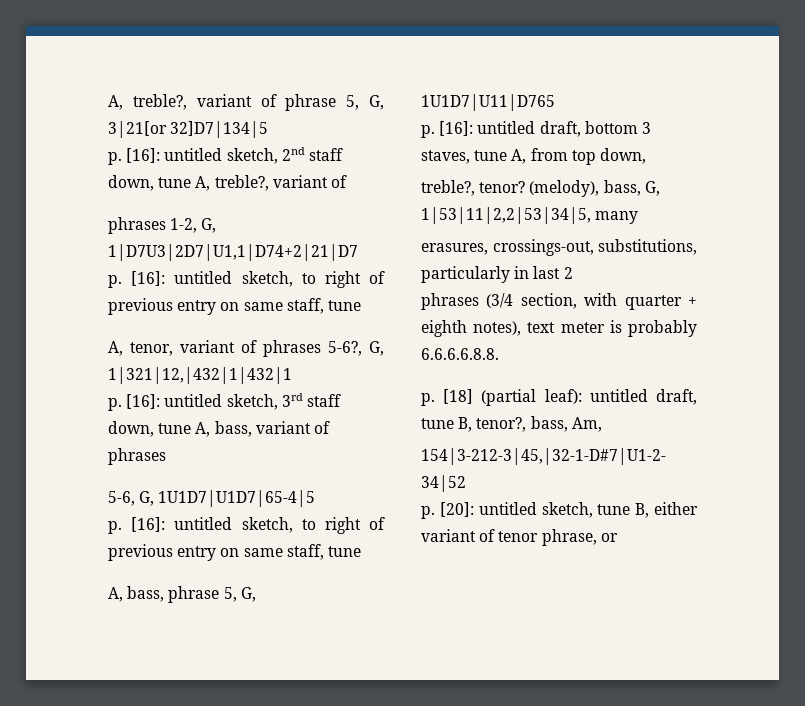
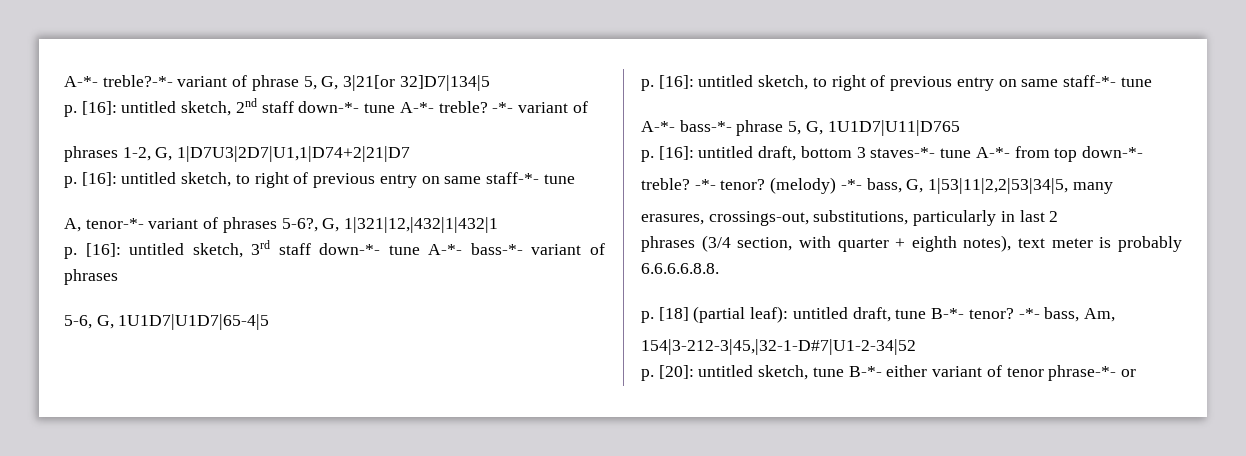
- A, treble?, variant of phrase 5, G, 3|21[or 32]D7|134|5
+ A-*- treble?-*- variant of phrase 5, G, 3|21[or 32]D7|134|5
- p. [16]: untitled sketch, 2nd staff down, tune A, treble?, variant of
+ p. [16]: untitled sketch, 2nd staff down-*- tune A-*- treble? -*- variant of
  phrases 1-2, G, 1|D7U3|2D7|U1,1|D74+2|21|D7
- p. [16]: untitled sketch, to right of previous entry on same staff, tune
- A, tenor, variant of phrases 5-6?, G, 1|321|12,|432|1|432|1
+ p. [16]: untitled sketch, to right of previous entry on same staff-*- tune
+ A, tenor-*- variant of phrases 5-6?, G, 1|321|12,|432|1|432|1
- p. [16]: untitled sketch, 3rd staff down, tune A, bass, variant of phrases
+ p. [16]: untitled sketch, 3rd staff down-*- tune A-*- bass-*- variant of phrases
  5-6, G, 1U1D7|U1D7|65-4|5
- p. [16]: untitled sketch, to right of previous entry on same staff, tune
- A, bass, phrase 5, G, 1U1D7|U11|D765
+ p. [16]: untitled sketch, to right of previous entry on same staff-*- tune
+ A-*- bass-*- phrase 5, G, 1U1D7|U11|D765
- p. [16]: untitled draft, bottom 3 staves, tune A, from top down,
- treble?, tenor? (melody), bass, G, 1|53|11|2,2|53|34|5, many
+ p. [16]: untitled draft, bottom 3 staves-*- tune A-*- from top down-*-
+ treble? -*- tenor? (melody) -*- bass, G, 1|53|11|2,2|53|34|5, many
- p. [18] (partial leaf): untitled draft, tune B, tenor?, bass, Am,
+ p. [18] (partial leaf): untitled draft, tune B-*- tenor? -*- bass, Am,
- p. [20]: untitled sketch, tune B, either variant of tenor phrase, or
+ p. [20]: untitled sketch, tune B-*- either variant of tenor phrase-*- or

